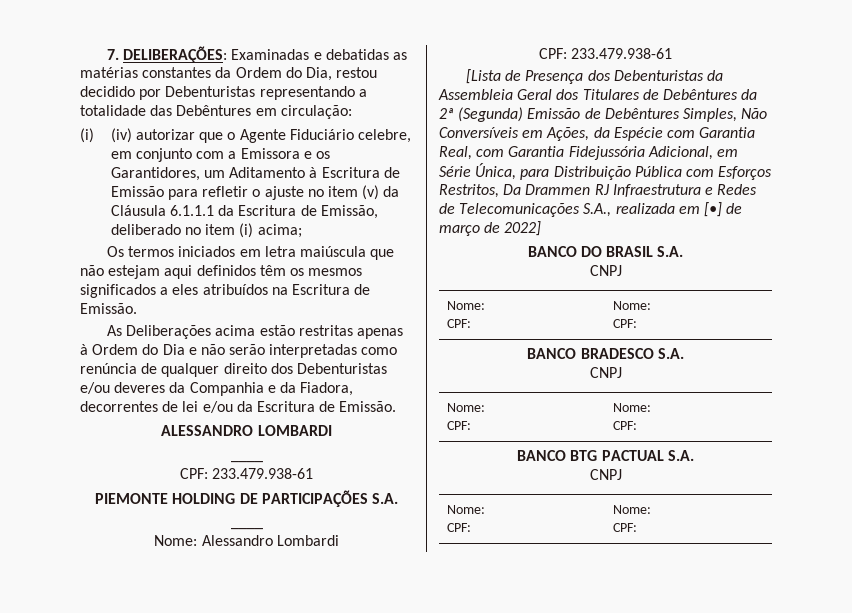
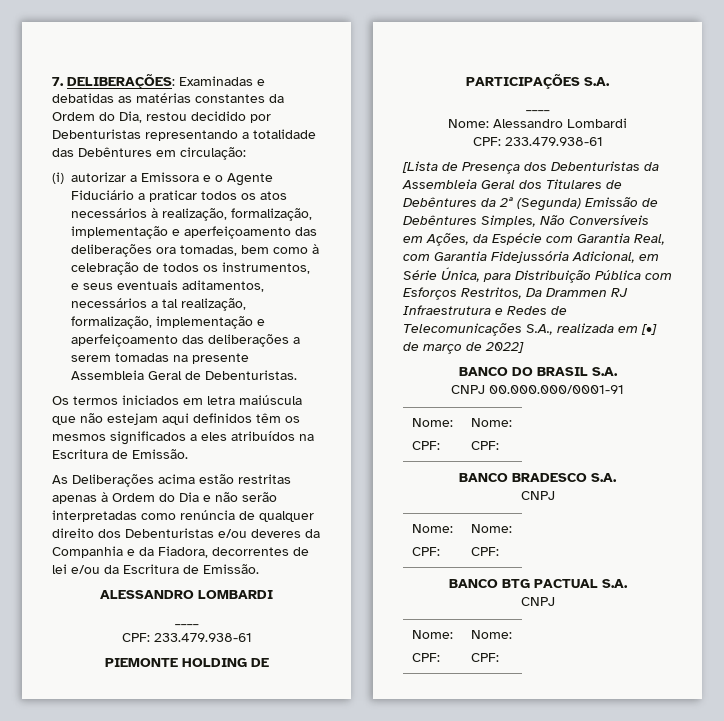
- (i) (iv) autorizar que o Agente Fiduciário celebre, em conjunto com a Emissora e os Garantidores, um Aditamento à Escritura de Emissão para refletir o ajuste no item (v) da Cláusula 6.1.1.1 da Escritura de Emissão, deliberado no item (i) acima;
+ (i) autorizar a Emissora e o Agente Fiduciário a praticar todos os atos necessários à realização, formalização, implementação e aperfeiçoamento das deliberações ora tomadas, bem como à celebração de todos os instrumentos, e seus eventuais aditamentos, necessários a tal realização, formalização, implementação e aperfeiçoamento das deliberações a serem tomadas na presente Assembleia Geral de Debenturistas.
  BANCO DO BRASIL S.A.
- CNPJ
+ CNPJ 00.000.000/0001-91

